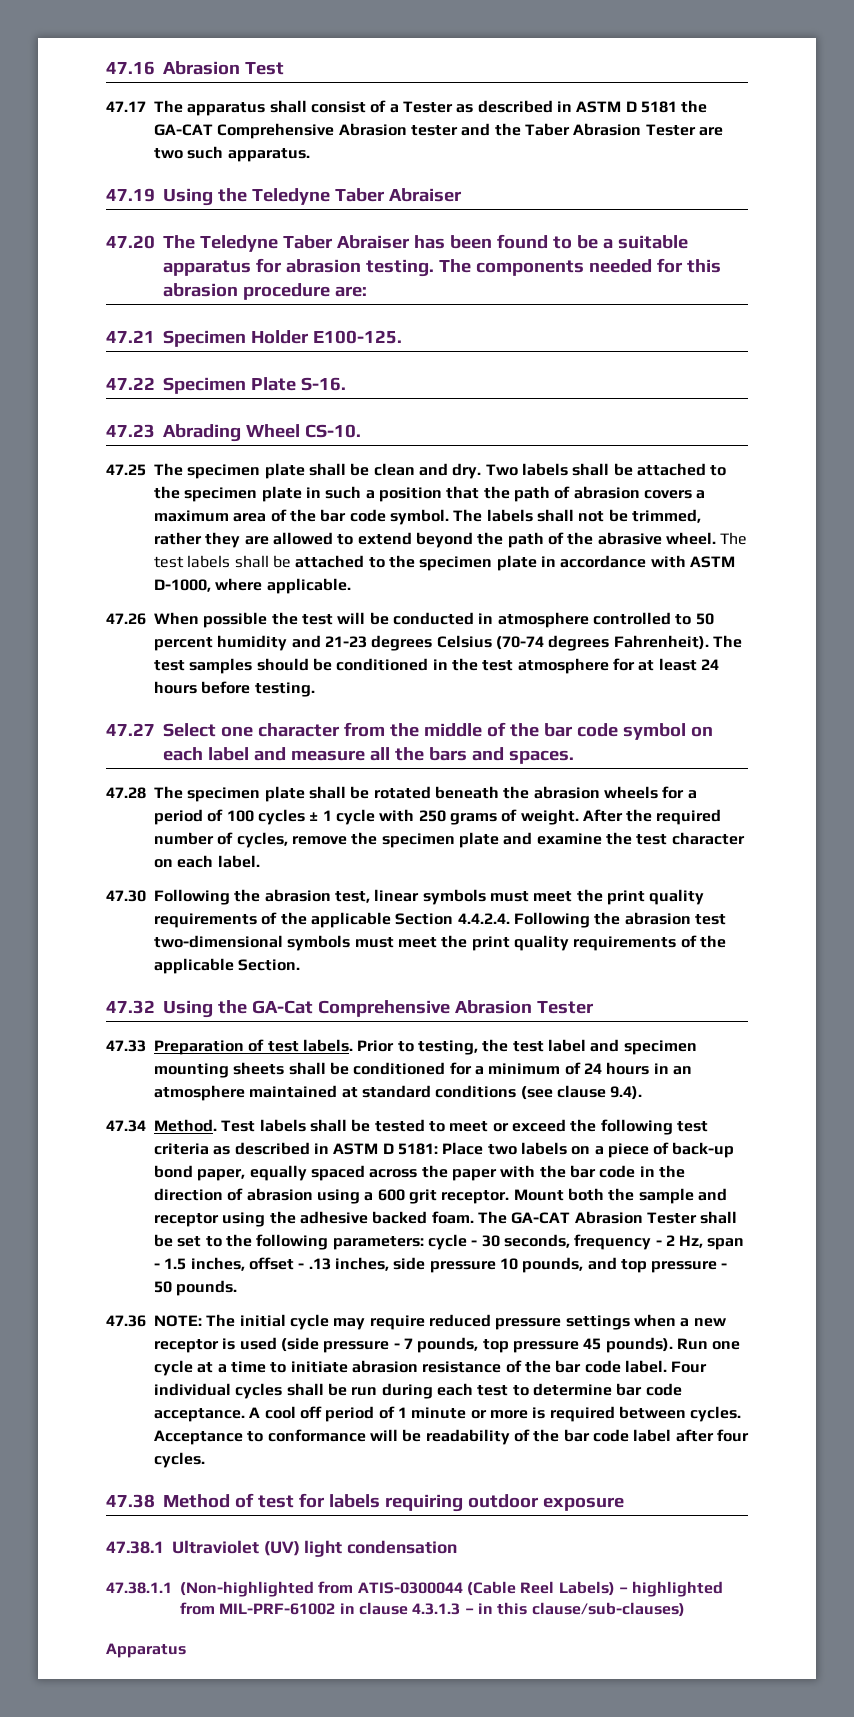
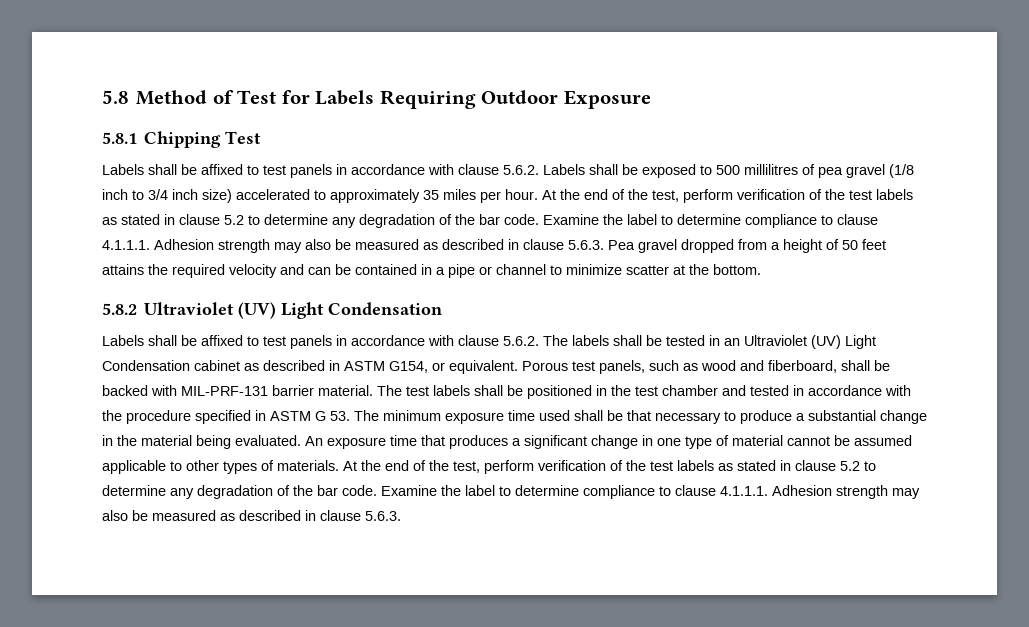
- 47.16 Abrasion Test
- 47.17 The apparatus shall consist of a Tester as described in ASTM D 5181 the GA-CAT Comprehensive Abrasion tester and the Taber Abrasion Tester are two such apparatus.
- 47.19 Using the Teledyne Taber Abraiser
- 47.20 The Teledyne Taber Abraiser has been found to be a suitable apparatus for abrasion testing. The components needed for this abrasion procedure are:
- 47.21 Specimen Holder E100-125.
- 47.22 Specimen Plate S-16.
- 47.23 Abrading Wheel CS-10.
- 47.25 The specimen plate shall be clean and dry. Two labels shall be attached to the specimen plate in such a position that the path of abrasion covers a maximum area of the bar code symbol. The labels shall not be trimmed, rather they are allowed to extend beyond the path of the abrasive wheel.
+ 5.8 Method of Test for Labels Requiring Outdoor Exposure
+ 5.8.1 Chipping Test
+ Labels shall be affixed to test panels in accordance with clause 5.6.2. Labels shall be exposed to 500 millilitres of pea gravel (1/8 inch to 3/4 inch size) accelerated to approximately 35 miles per hour. At the end of the test, perform verification of the test labels as stated in clause 5.2 to determine any degradation of the bar code. Examine the label to determine compliance to clause 4.1.1.1. Adhesion strength may also be measured as described in clause 5.6.3. Pea gravel dropped from a height of 50 feet attains the required velocity and can be contained in a pipe or channel to minimize scatter at the bottom.
+ 5.8.2 Ultraviolet (UV) Light Condensation
+ Labels shall be affixed to test panels in accordance with clause 5.6.2. The labels shall be tested in an Ultraviolet (UV) Light Condensation cabinet as described in ASTM G154, or equivalent. Porous test panels, such as wood and fiberboard, shall be backed with MIL-PRF-131 barrier material.
- The test labels shall be attached to the specimen plate in accordance with ASTM D-1000, where applicable.
- 47.26 When possible the test will be conducted in atmosphere controlled to 50 percent humidity and 21-23 degrees Celsius (70-74 degrees Fahrenheit). The test samples should be conditioned in the test atmosphere for at least 24 hours before testing.
- 47.27 Select one character from the middle of the bar code symbol on each label and measure all the bars and spaces.
- 47.28 The specimen plate shall be rotated beneath the abrasion wheels for a period of 100 cycles ± 1 cycle with 250 grams of weight. After the required number of cycles, remove the specimen plate and examine the test character on each label.
- 47.30 Following the abrasion test, linear symbols must meet the print quality requirements of the applicable Section 4.4.2.4. Following the abrasion test two-dimensional symbols must meet the print quality requirements of the applicable Section.
- 47.32 Using the GA-Cat Comprehensive Abrasion Tester
- 47.33 Preparation of test labels. Prior to testing, the test label and specimen mounting sheets shall be conditioned for a minimum of 24 hours in an atmosphere maintained at standard conditions (see clause 9.4).
- 47.34 Method. Test labels shall be tested to meet or exceed the following test criteria as described in ASTM D 5181: Place two labels on a piece of back-up bond paper, equally spaced across the paper with the bar code in the direction of abrasion using a 600 grit receptor. Mount both the sample and receptor using the adhesive backed foam. The GA-CAT Abrasion Tester shall be set to the following parameters: cycle - 30 seconds, frequency - 2 Hz, span - 1.5 inches, offset - .13 inches, side pressure 10 pounds, and top pressure - 50 pounds.
- 47.36 NOTE: The initial cycle may require reduced pressure settings when a new receptor is used (side pressure - 7 pounds, top pressure 45 pounds). Run one cycle at a time to initiate abrasion resistance of the bar code label. Four individual cycles shall be run during each test to determine bar code acceptance. A cool off period of 1 minute or more is required between cycles. Acceptance to conformance will be readability of the bar code label after four cycles.
- 47.38 Method of test for labels requiring outdoor exposure
- 47.38.1 Ultraviolet (UV) light condensation
- 47.38.1.1 (Non-highlighted from ATIS-0300044 (Cable Reel Labels) – highlighted from MIL-PRF-61002 in clause 4.3.1.3 – in this clause/sub-clauses)
- Apparatus
+ The test labels shall be positioned in the test chamber and tested in accordance with the procedure specified in ASTM G 53. The minimum exposure time used shall be that necessary to produce a substantial change in the material being evaluated. An exposure time that produces a significant change in one type of material cannot be assumed applicable to other types of materials. At the end of the test, perform verification of the test labels as stated in clause 5.2 to determine any degradation of the bar code. Examine the label to determine compliance to clause 4.1.1.1. Adhesion strength may also be measured as described in clause 5.6.3.

